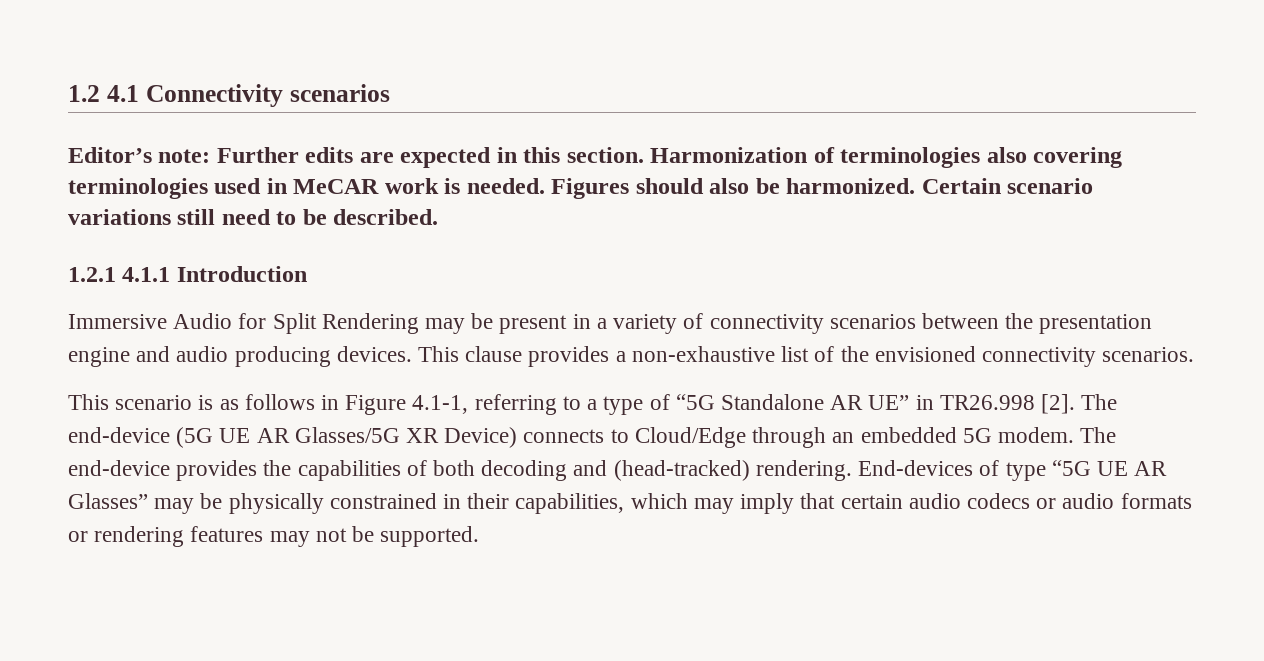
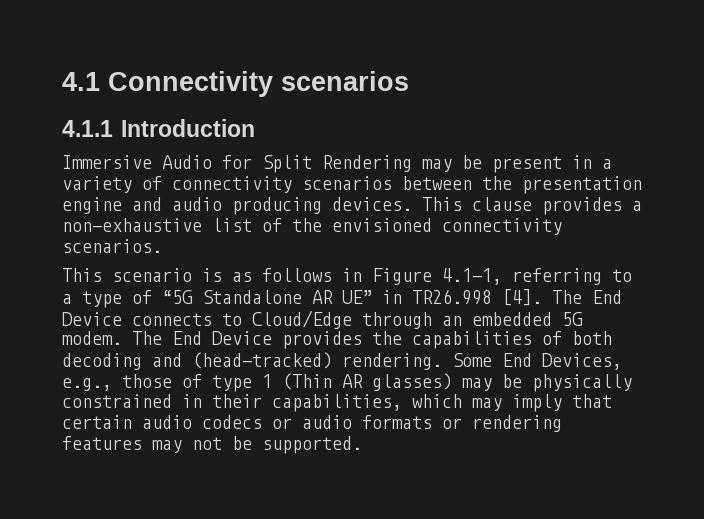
- 1.2 4.1 Connectivity scenarios
+ 4.1 Connectivity scenarios
- Editor’s note: Further edits are expected in this section. Harmonization of terminologies also covering terminologies used in MeCAR work is needed. Figures should also be harmonized. Certain scenario variations still need to be described.
- 1.2.1 4.1.1 Introduction
+ 4.1.1 Introduction
- This scenario is as follows in Figure 4.1-1, referring to a type of “5G Standalone AR UE” in TR26.998 [2]. The end-device (5G UE AR Glasses/5G XR Device) connects to Cloud/Edge through an embedded 5G modem.
+ This scenario is as follows in Figure 4.1-1, referring to a type of “5G Standalone AR UE” in TR26.998 [4]. The End Device connects to Cloud/Edge through an embedded 5G modem.
- The end-device provides the capabilities of both decoding and (head-tracked) rendering.
+ The End Device provides the capabilities of both decoding and (head-tracked) rendering.
- End-devices of type “5G UE AR Glasses” may be physically constrained in their capabilities, which may imply that certain audio codecs or audio formats or rendering features may not be supported.
+ Some End Devices, e.g., those of type 1 (Thin AR glasses) may be physically constrained in their capabilities, which may imply that certain audio codecs or audio formats or rendering features may not be supported.

